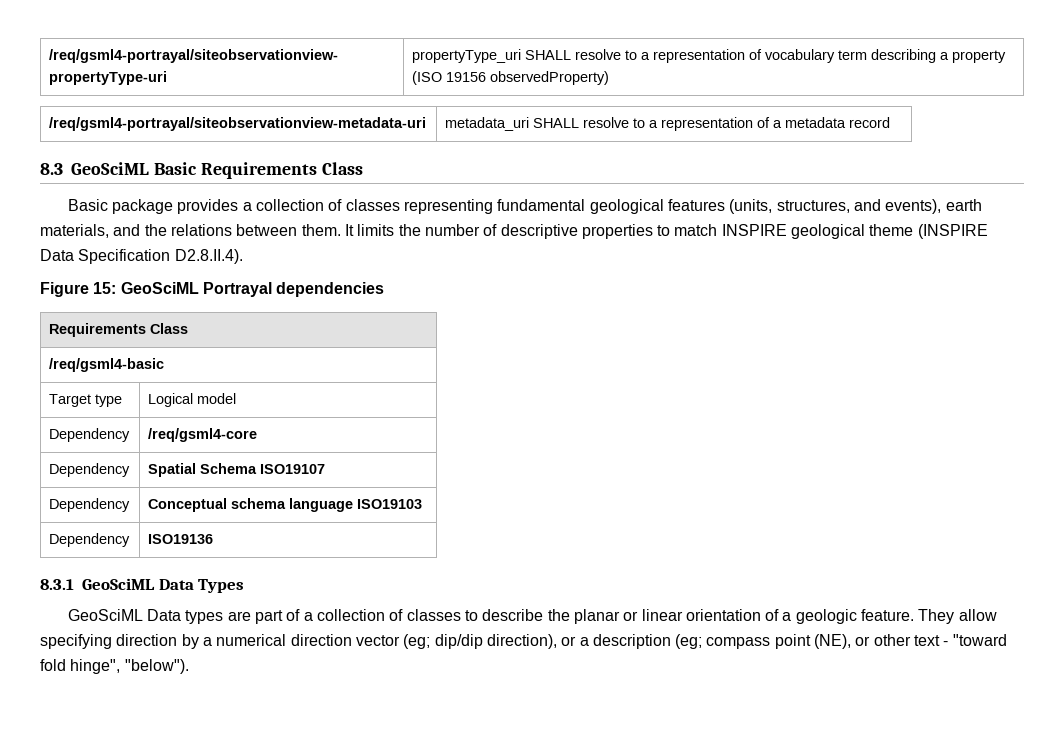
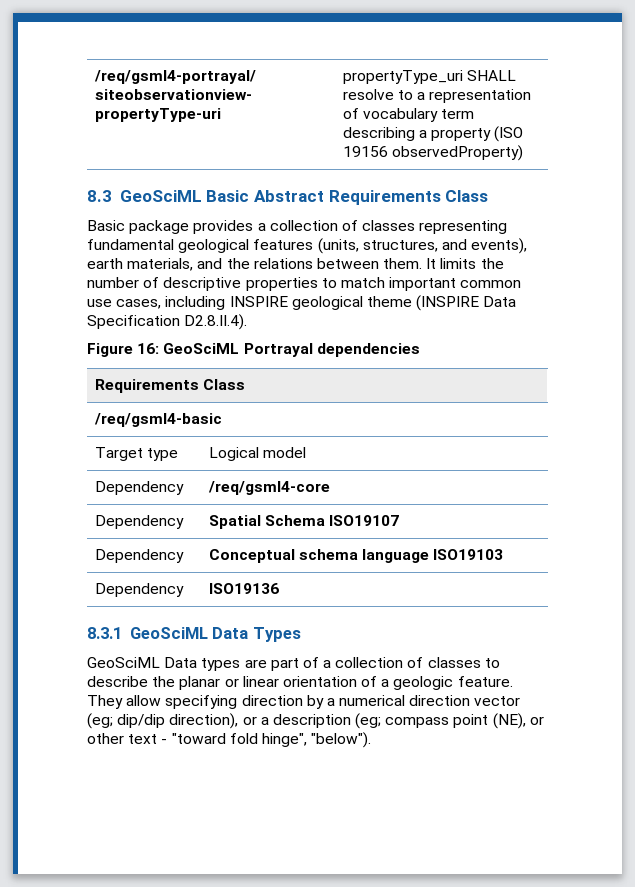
- /req/gsml4-portrayal/siteobservationview-metadata-uri | metadata_uri SHALL resolve to a representation of a metadata record
- 8.3 GeoSciML Basic Requirements Class
+ 8.3 GeoSciML Basic Abstract Requirements Class
- It limits the number of descriptive properties to match INSPIRE geological theme (INSPIRE Data Specification D2.8.II.4).
+ It limits the number of descriptive properties to match important common use cases, including INSPIRE geological theme (INSPIRE Data Specification D2.8.II.4).
- Figure 15: GeoSciML Portrayal dependencies
+ Figure 16: GeoSciML Portrayal dependencies

